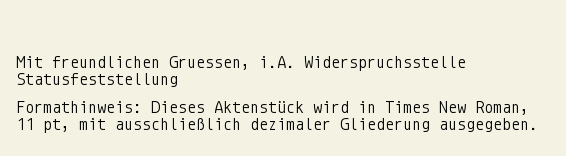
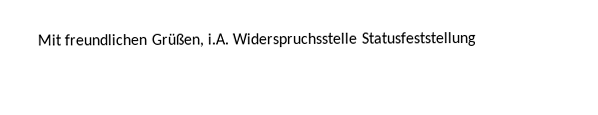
- Mit freundlichen Gruessen, i.A. Widerspruchsstelle Statusfeststellung
+ Mit freundlichen Grüßen, i.A. Widerspruchsstelle Statusfeststellung
- Formathinweis: Dieses Aktenstück wird in Times New Roman, 11 pt, mit ausschließlich dezimaler Gliederung ausgegeben.

